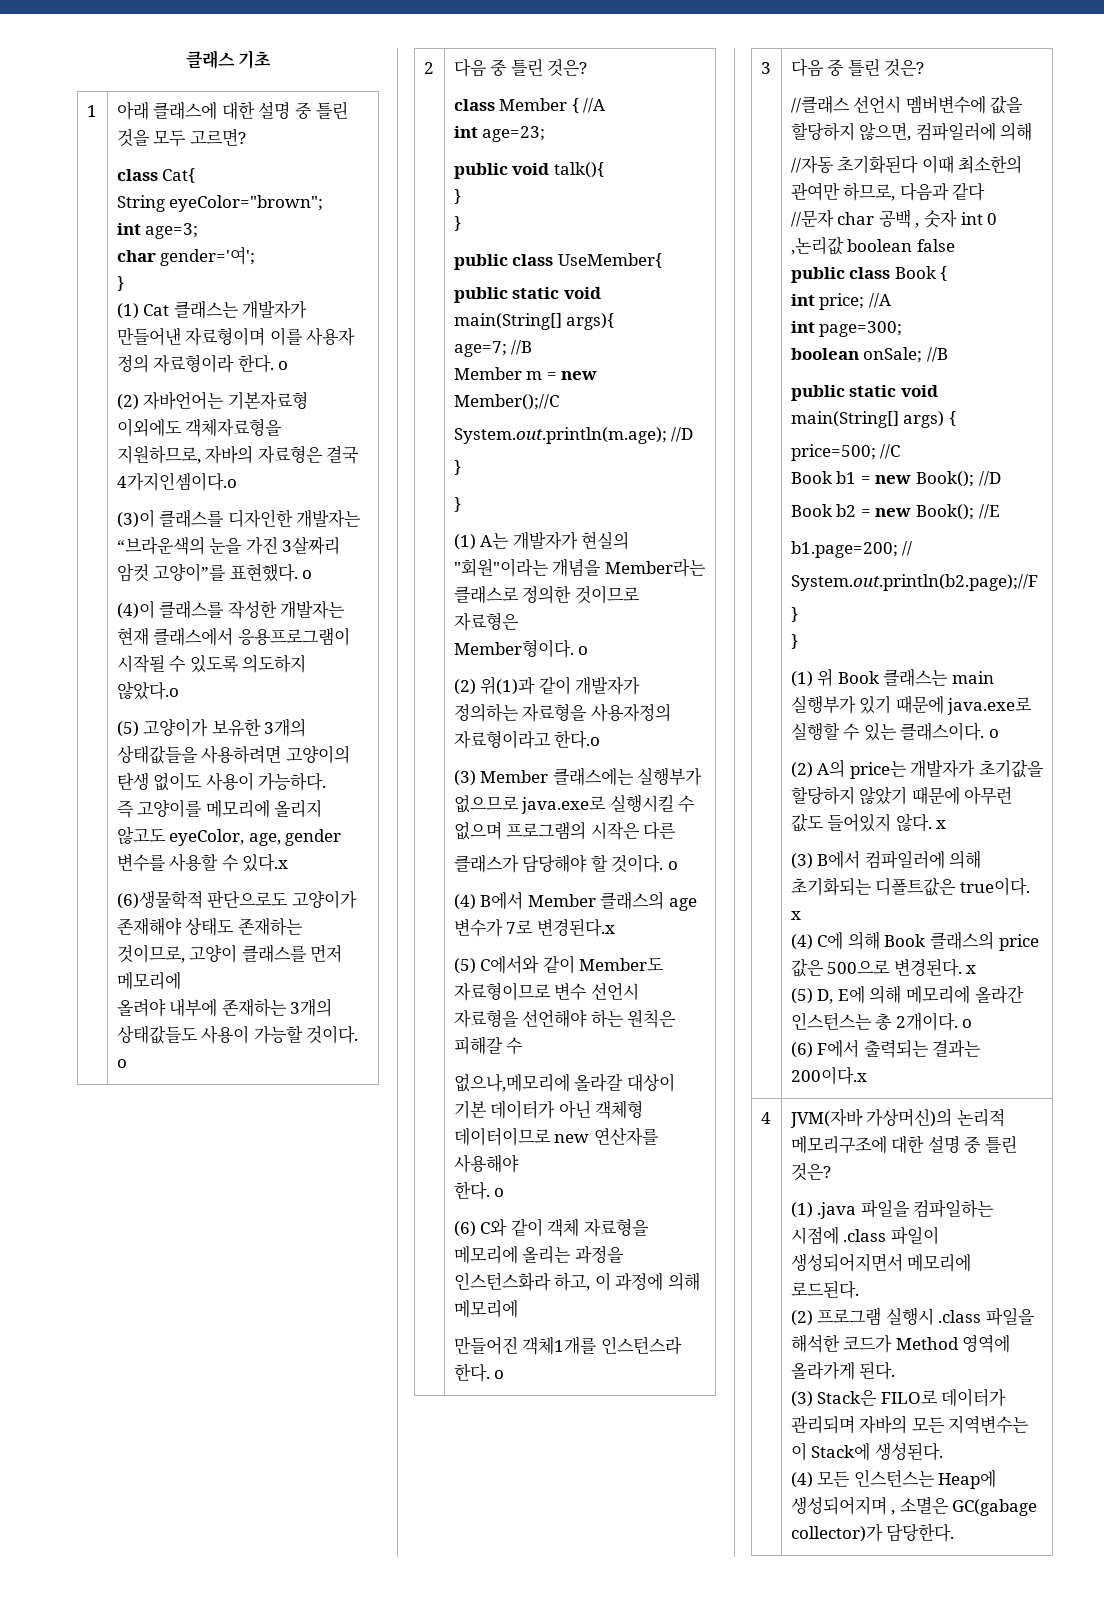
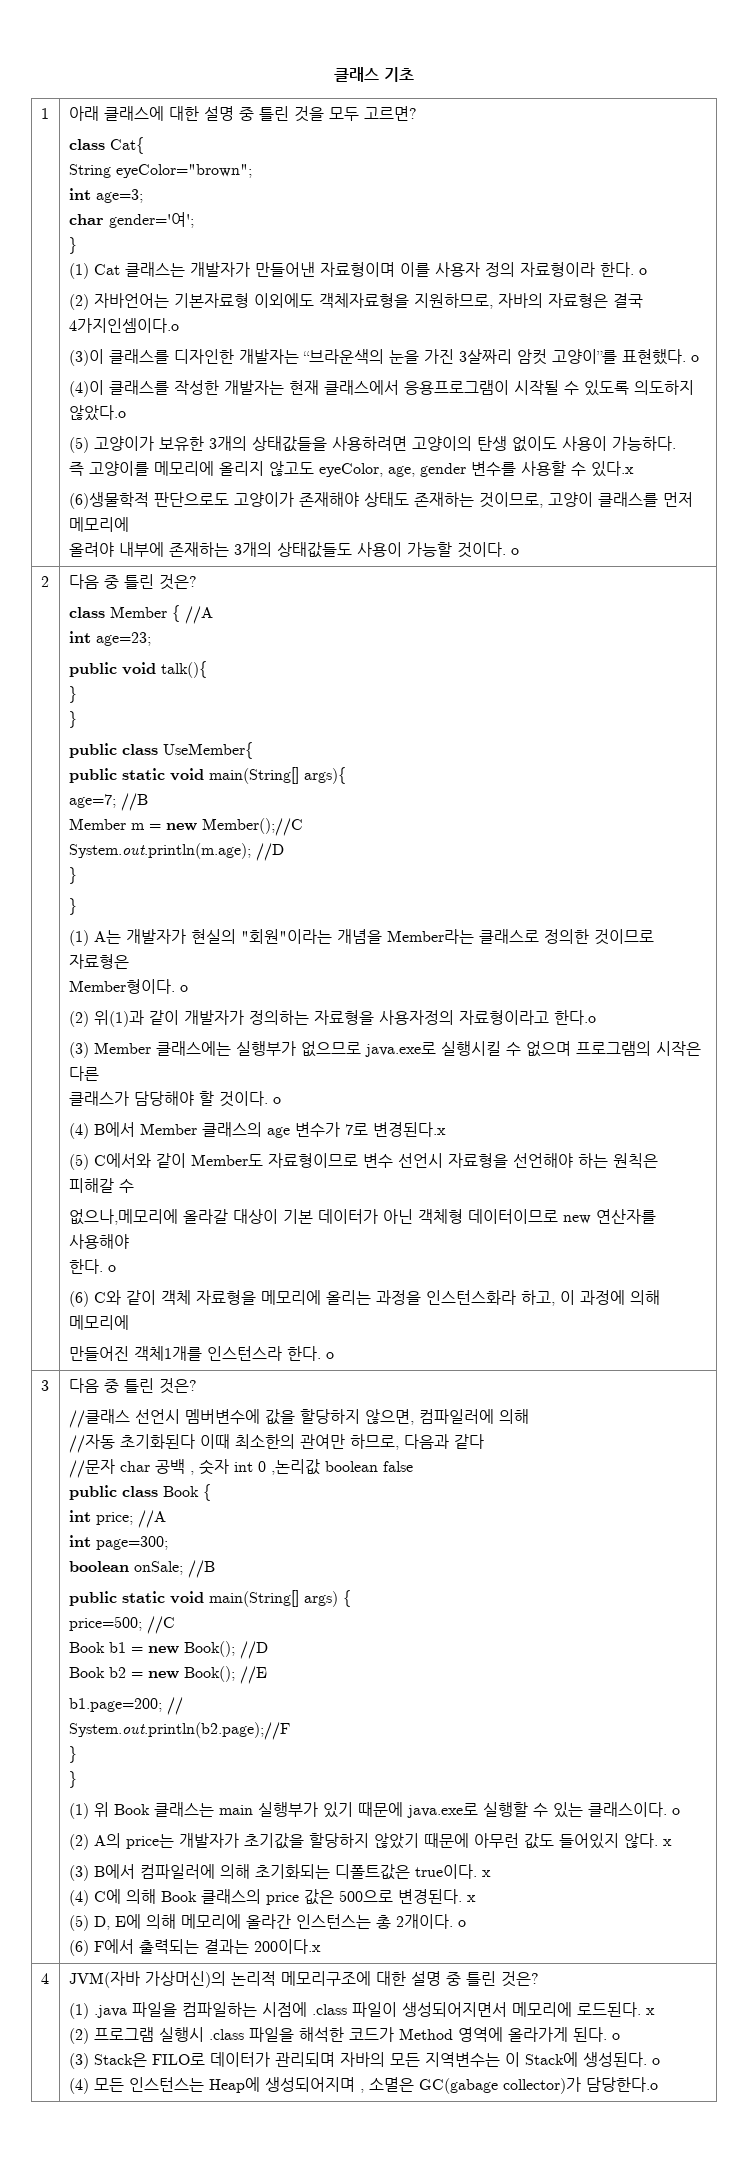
- (1) .java 파일을 컴파일하는 시점에 .class 파일이 생성되어지면서 메모리에 로드된다.
+ (1) .java 파일을 컴파일하는 시점에 .class 파일이 생성되어지면서 메모리에 로드된다. x
- (2) 프로그램 실행시 .class 파일을 해석한 코드가 Method 영역에 올라가게 된다.
+ (2) 프로그램 실행시 .class 파일을 해석한 코드가 Method 영역에 올라가게 된다. o
- (3) Stack은 FILO로 데이터가 관리되며 자바의 모든 지역변수는 이 Stack에 생성된다.
+ (3) Stack은 FILO로 데이터가 관리되며 자바의 모든 지역변수는 이 Stack에 생성된다. o
- (4) 모든 인스턴스는 Heap에 생성되어지며 , 소멸은 GC(gabage collector)가 담당한다.
+ (4) 모든 인스턴스는 Heap에 생성되어지며 , 소멸은 GC(gabage collector)가 담당한다.o

